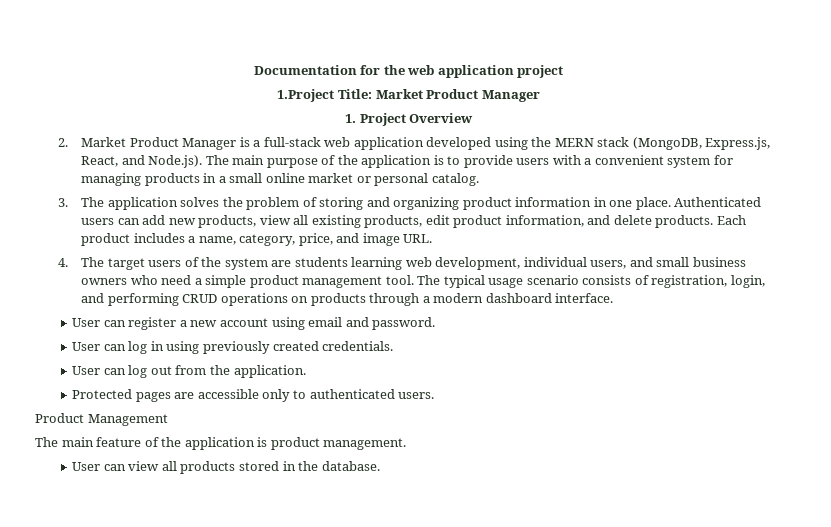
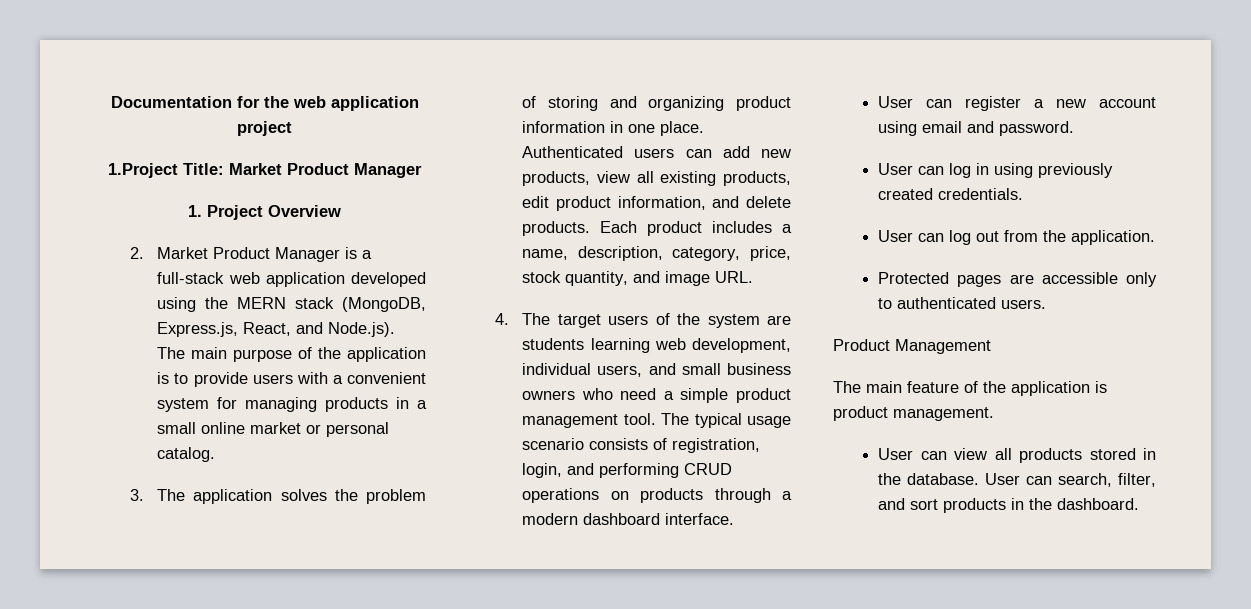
- Each product includes a name, category, price, and image URL.
+ Each product includes a name, description, category, price, stock quantity, and image URL.
+ User can search, filter, and sort products in the dashboard.

